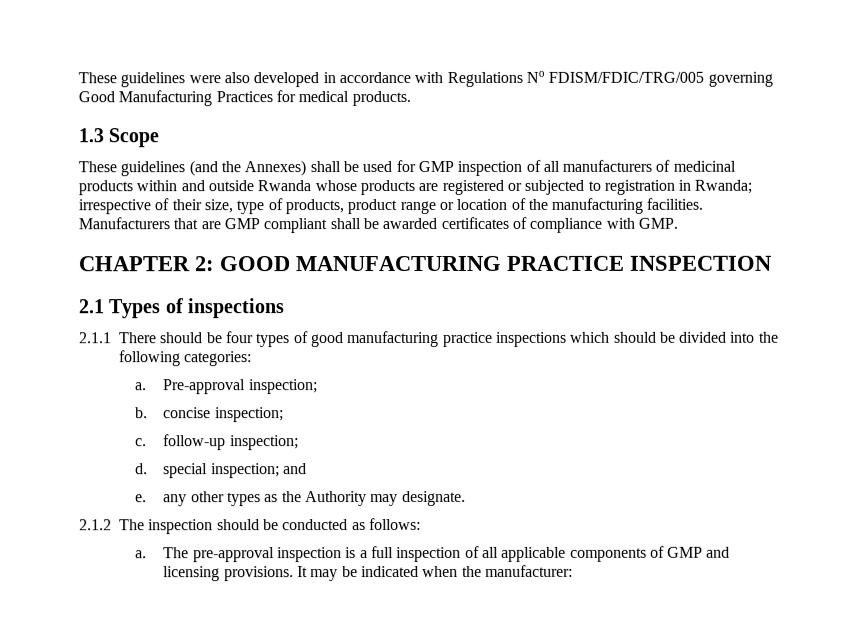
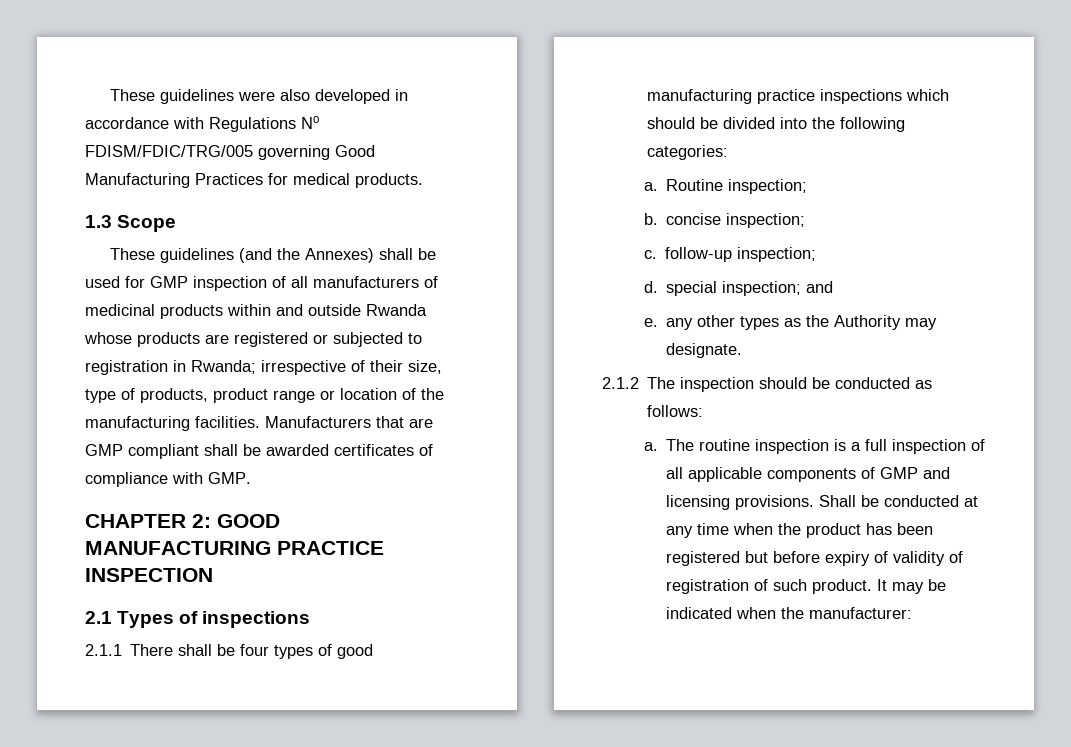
- 2.1.1 There should be four types of good manufacturing practice inspections which should be divided into the following categories:
+ 2.1.1 There shall be four types of good manufacturing practice inspections which should be divided into the following categories:
- Pre-approval inspection;
+ Routine inspection;
- The pre-approval inspection is a full inspection of all applicable components of GMP and licensing provisions.
+ The routine inspection is a full inspection of all applicable components of GMP and licensing provisions.
+ Shall be conducted at any time when the product has been registered but before expiry of validity of registration of such product.

